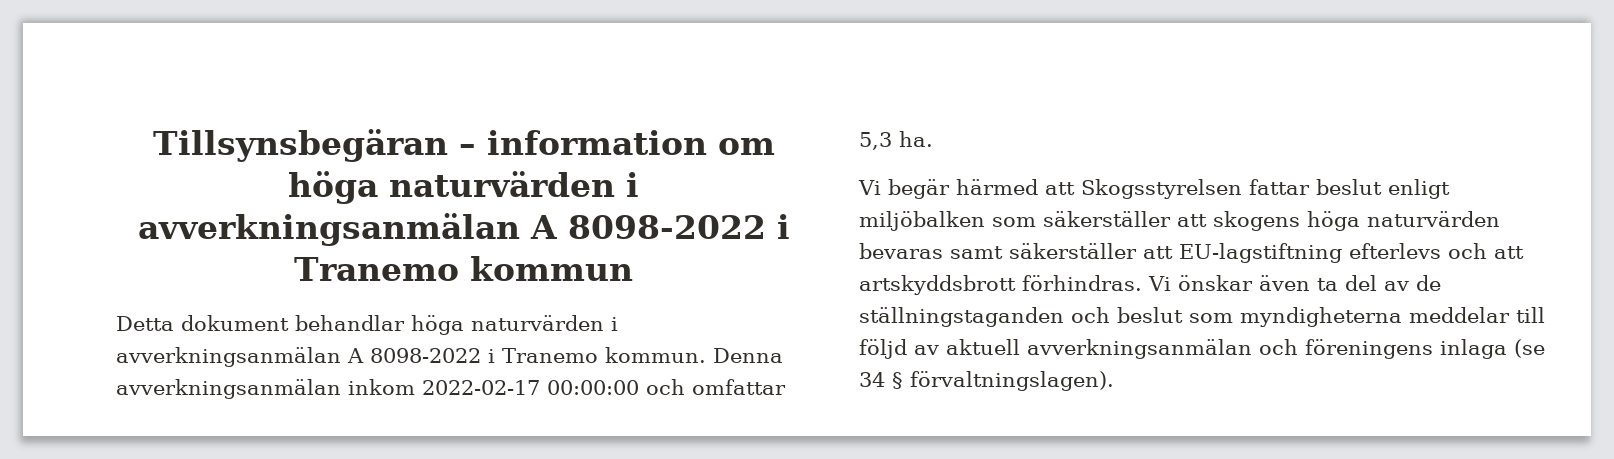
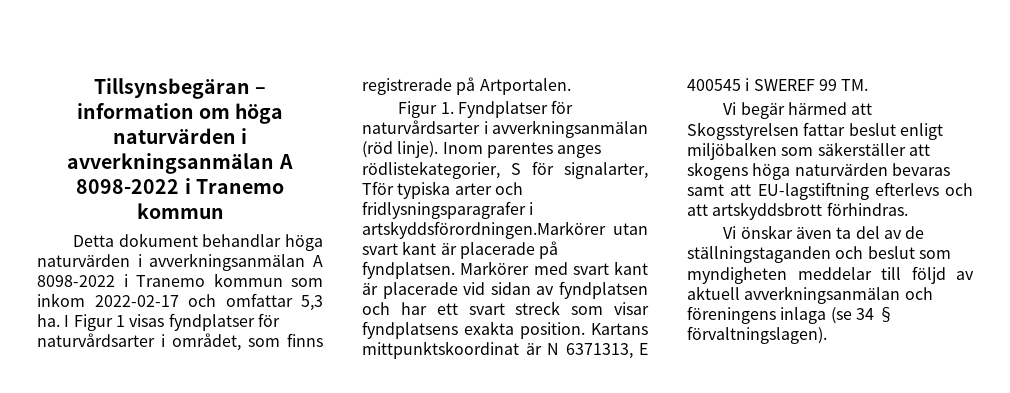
- Detta dokument behandlar höga naturvärden i avverkningsanmälan A 8098-2022 i Tranemo kommun. Denna avverkningsanmälan inkom 2022-02-17 00:00:00 och omfattar 5,3 ha.
+ Detta dokument behandlar höga naturvärden i avverkningsanmälan A 8098-2022 i Tranemo kommun som inkom 2022-02-17 och omfattar 5,3 ha. I Figur 1 visas fyndplatser för naturvårdsarter i området, som finns registrerade på Artportalen.
+ Figur 1. Fyndplatser för naturvårdsarter i avverkningsanmälan (röd linje). Inom parentes anges rödlistekategorier, S för signalarter, Tför typiska arter och fridlysningsparagrafer i artskyddsförordningen.Markörer utan svart kant är placerade på fyndplatsen. Markörer med svart kant är placerade vid sidan av fyndplatsen och har ett svart streck som visar fyndplatsens exakta position. Kartans mittpunktskoordinat är N 6371313, E 400545 i SWEREF 99 TM.
- Vi begär härmed att Skogsstyrelsen fattar beslut enligt miljöbalken som säkerställer att skogens höga naturvärden bevaras samt säkerställer att EU-lagstiftning efterlevs och att artskyddsbrott förhindras. Vi önskar även ta del av de ställningstaganden och beslut som myndigheterna meddelar till följd av aktuell avverkningsanmälan och föreningens inlaga (se 34 § förvaltningslagen).
+ Vi begär härmed att Skogsstyrelsen fattar beslut enligt miljöbalken som säkerställer att skogens höga naturvärden bevaras samt att EU-lagstiftning efterlevs och att artskyddsbrott förhindras.
+ Vi önskar även ta del av de ställningstaganden och beslut som myndigheten meddelar till följd av aktuell avverkningsanmälan och föreningens inlaga (se 34 § förvaltningslagen).

